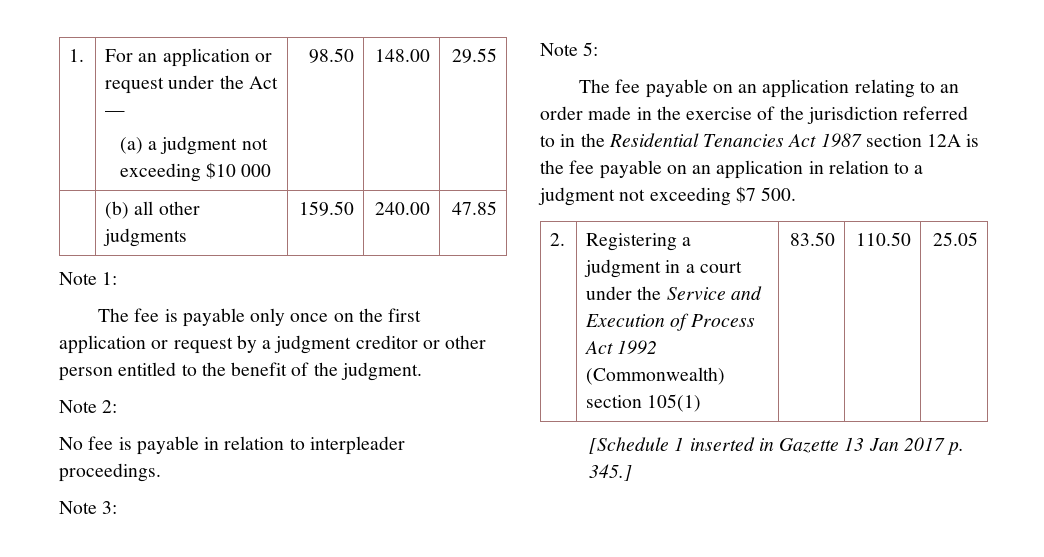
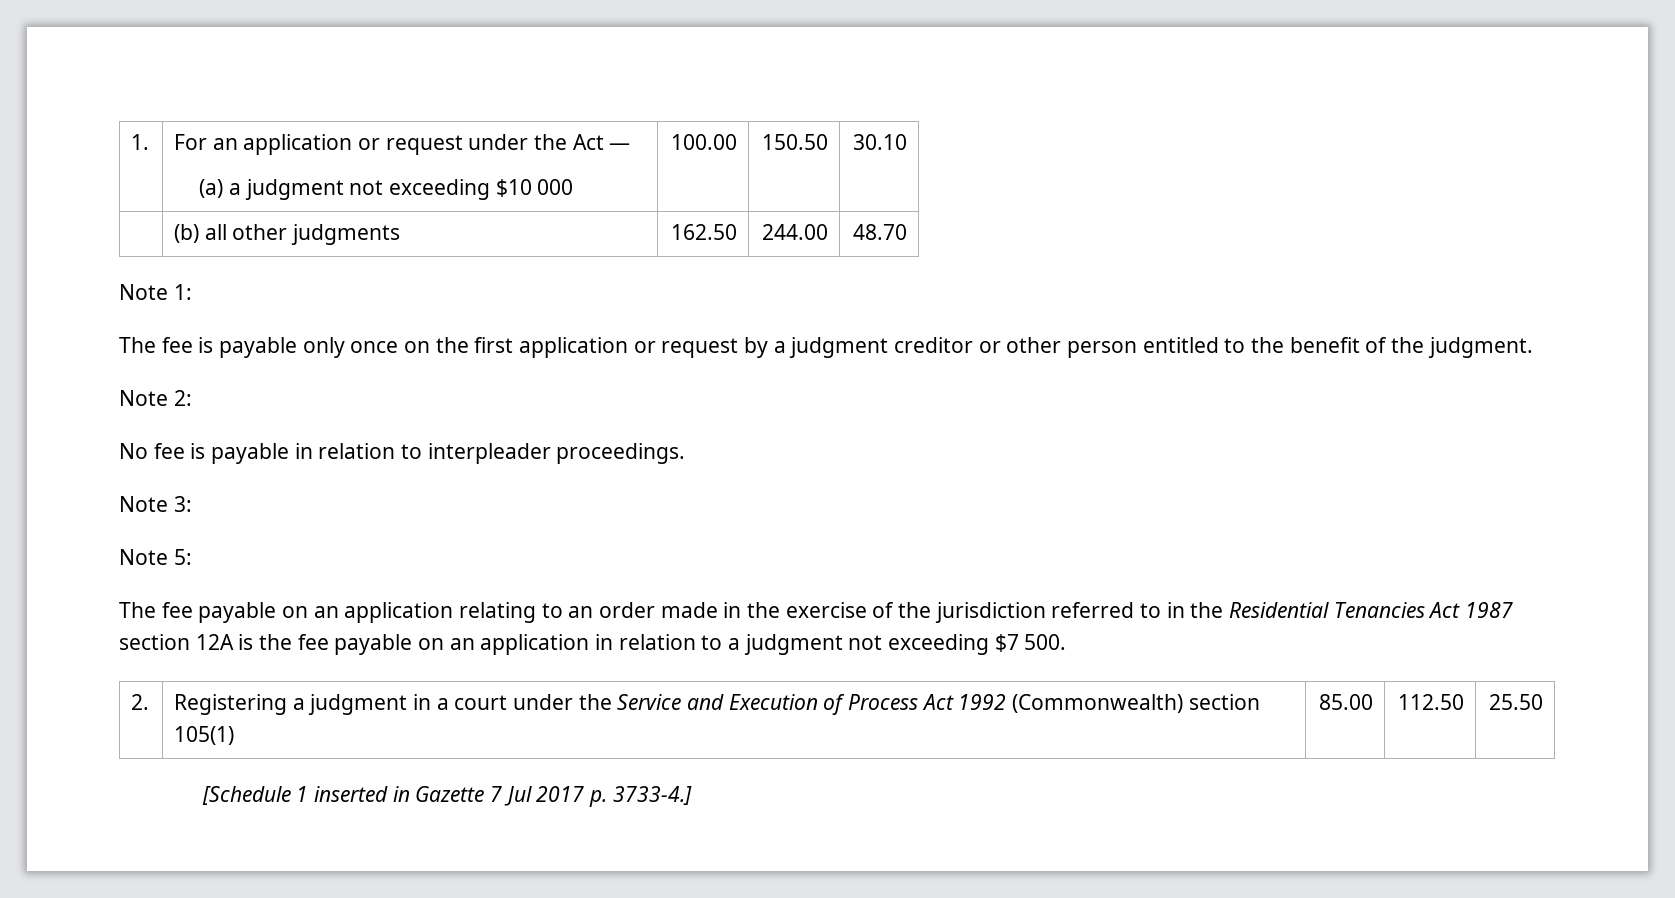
  1. | For an application or request under the Act —
- (a) a judgment not exceeding $10 000 | 98.50 | 148.00 | 29.55
+ (a) a judgment not exceeding $10 000 | 100.00 | 150.50 | 30.10
- | (b) all other judgments | 159.50 | 240.00 | 47.85
+ | (b) all other judgments | 162.50 | 244.00 | 48.70
- 2. | Registering a judgment in a court under the Service and Execution of Process Act 1992 (Commonwealth) section 105(1) | 83.50 | 110.50 | 25.05
+ 2. | Registering a judgment in a court under the Service and Execution of Process Act 1992 (Commonwealth) section 105(1) | 85.00 | 112.50 | 25.50
- [Schedule 1 inserted in Gazette 13 Jan 2017 p. 345.]
+ [Schedule 1 inserted in Gazette 7 Jul 2017 p. 3733-4.]

